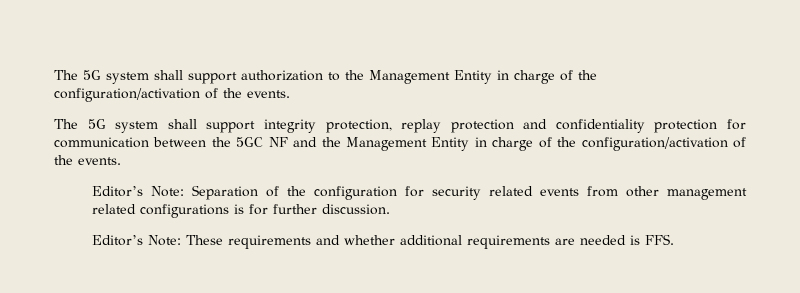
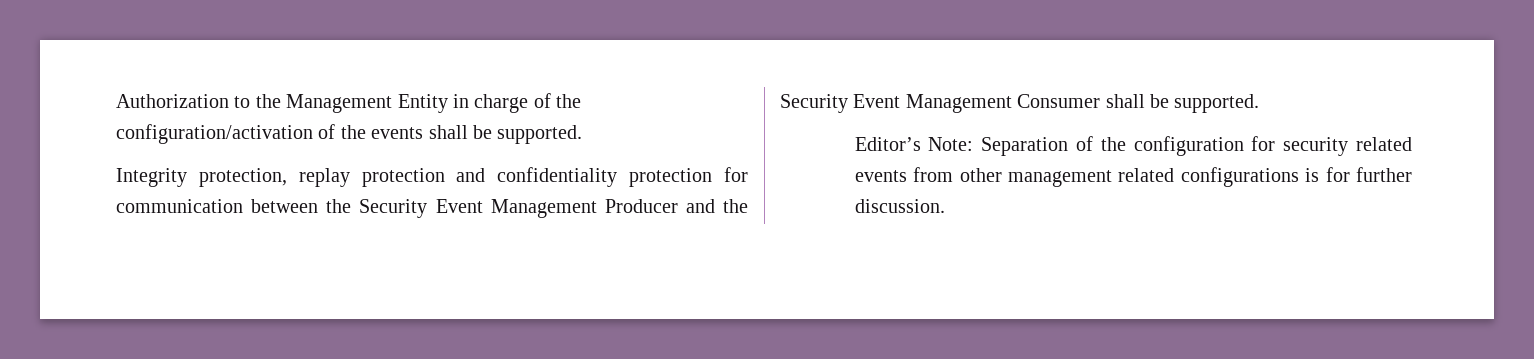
- The 5G system shall support authorization to the Management Entity in charge of the configuration/activation of the events.
- The 5G system shall support integrity protection, replay protection and confidentiality protection for communication between the 5GC NF and the Management Entity in charge of the configuration/activation of the events.
+ Authorization to the Management Entity in charge of the configuration/activation of the events shall be supported.
+ Integrity protection, replay protection and confidentiality protection for communication between the Security Event Management Producer and the Security Event Management Consumer shall be supported.
- Editor’s Note: These requirements and whether additional requirements are needed is FFS.

